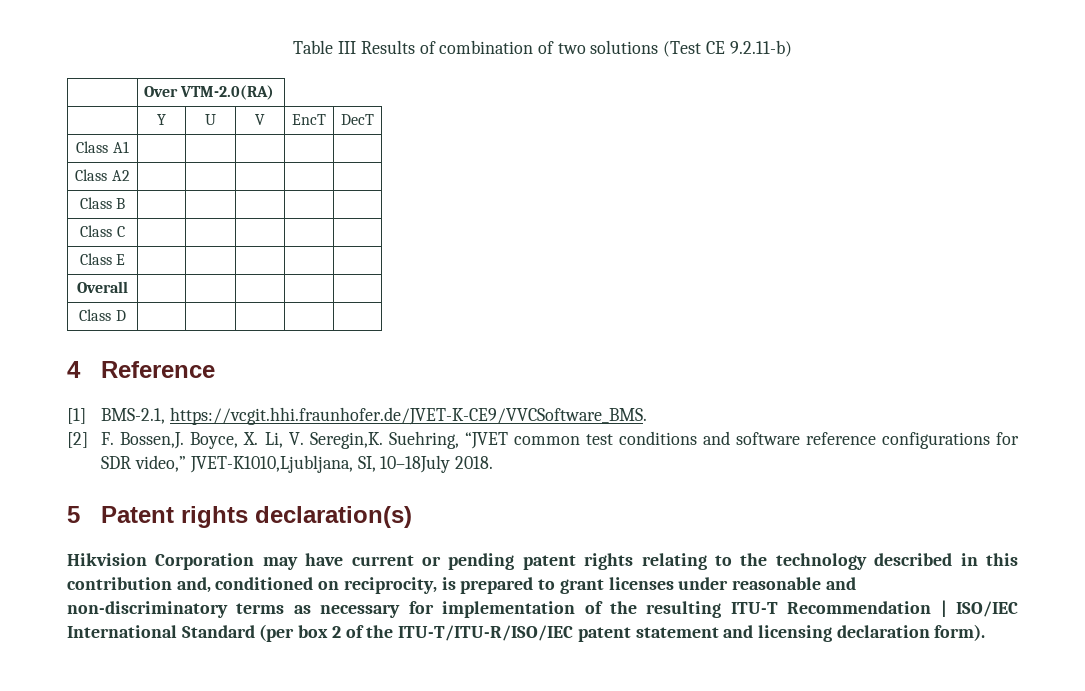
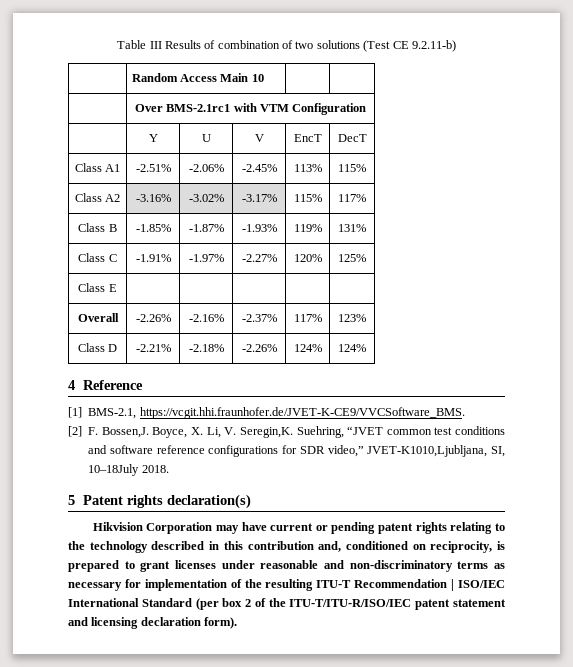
- | Over VTM-2.0(RA)
+ | Random Access Main 10 | |
+ | Over BMS-2.1rc1 with VTM Configuration
- Class A1 | | | | |
- Class A2 | | | | |
- Class B | | | | |
- Class C | | | | |
+ Class A1 | -2.51% | -2.06% | -2.45% | 113% | 115%
+ Class A2 | -3.16% | -3.02% | -3.17% | 115% | 117%
+ Class B | -1.85% | -1.87% | -1.93% | 119% | 131%
+ Class C | -1.91% | -1.97% | -2.27% | 120% | 125%
  Class E | | | | |
- Overall | | | | |
- Class D | | | | |
+ Overall | -2.26% | -2.16% | -2.37% | 117% | 123%
+ Class D | -2.21% | -2.18% | -2.26% | 124% | 124%

